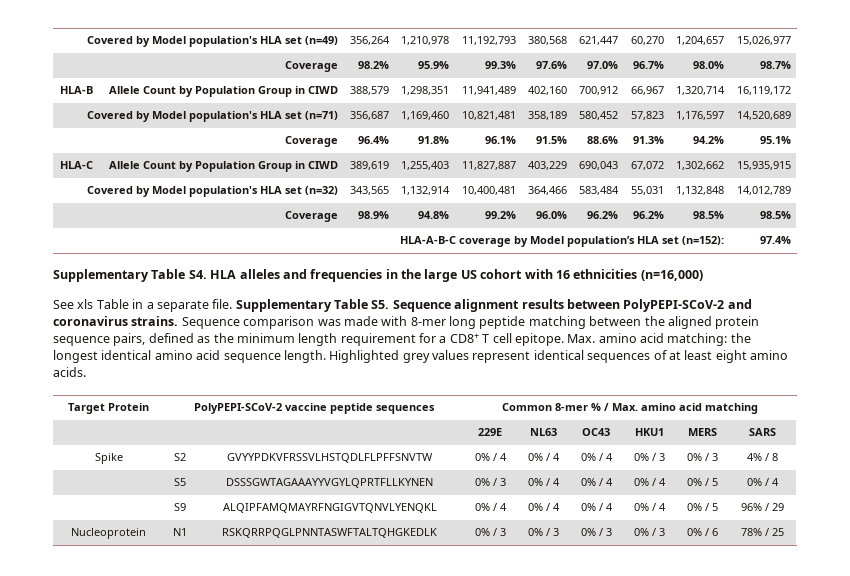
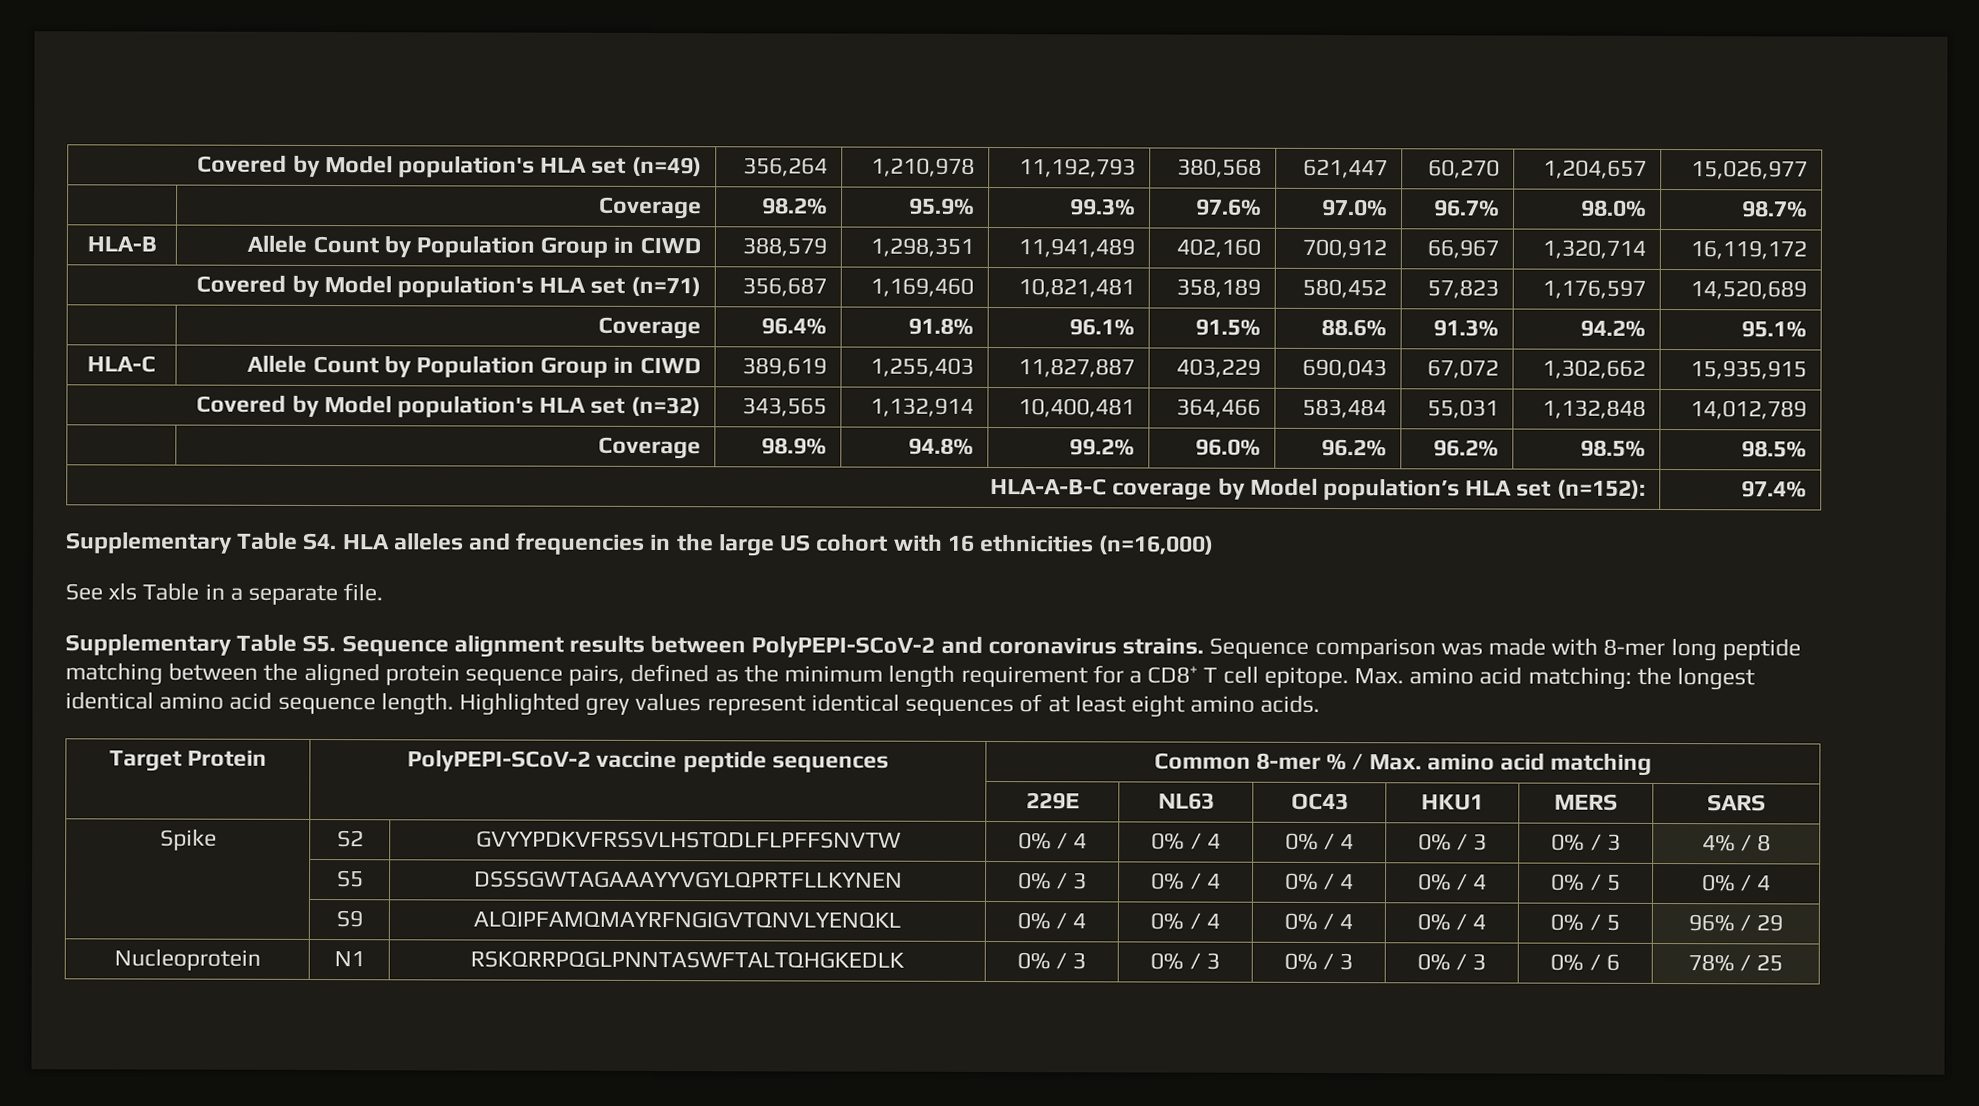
- See xls Table in a separate file. Supplementary Table S5. Sequence alignment results between PolyPEPI-SCoV-2 and coronavirus strains.
+ See xls Table in a separate file.
+ Supplementary Table S5. Sequence alignment results between PolyPEPI-SCoV-2 and coronavirus strains.

